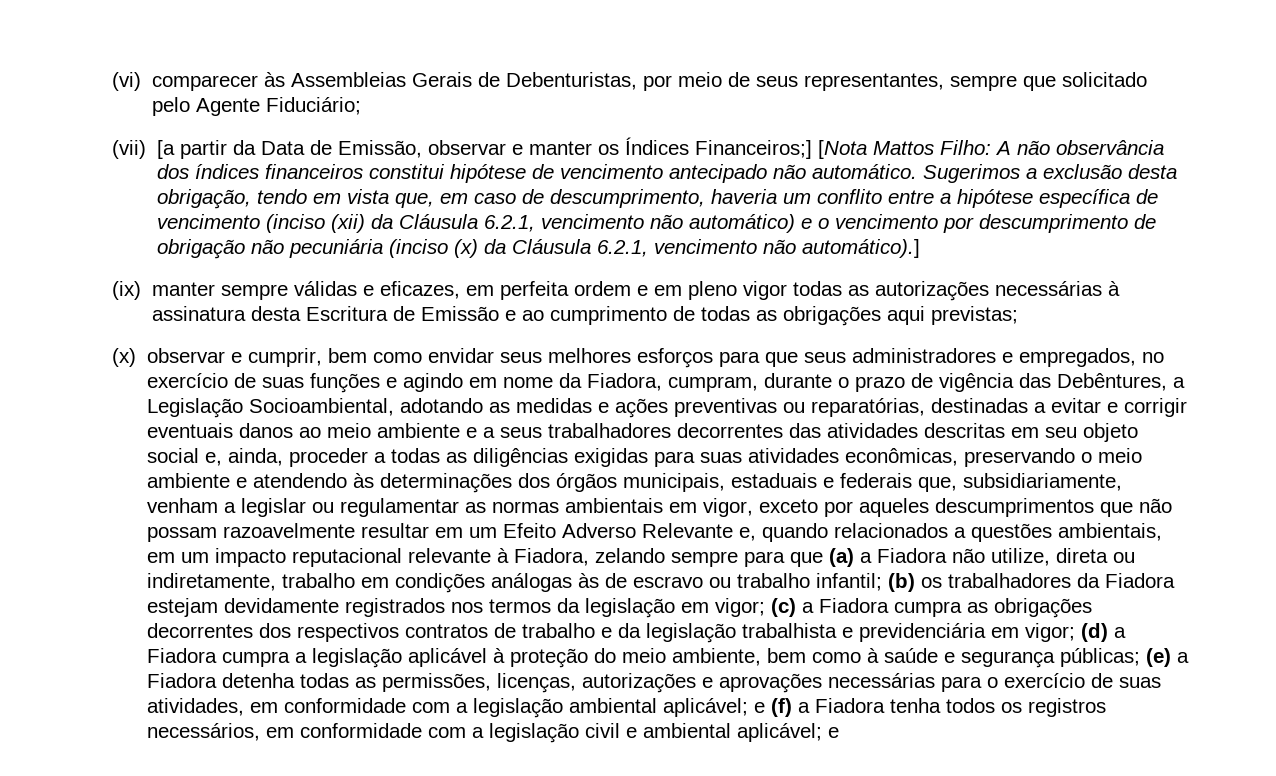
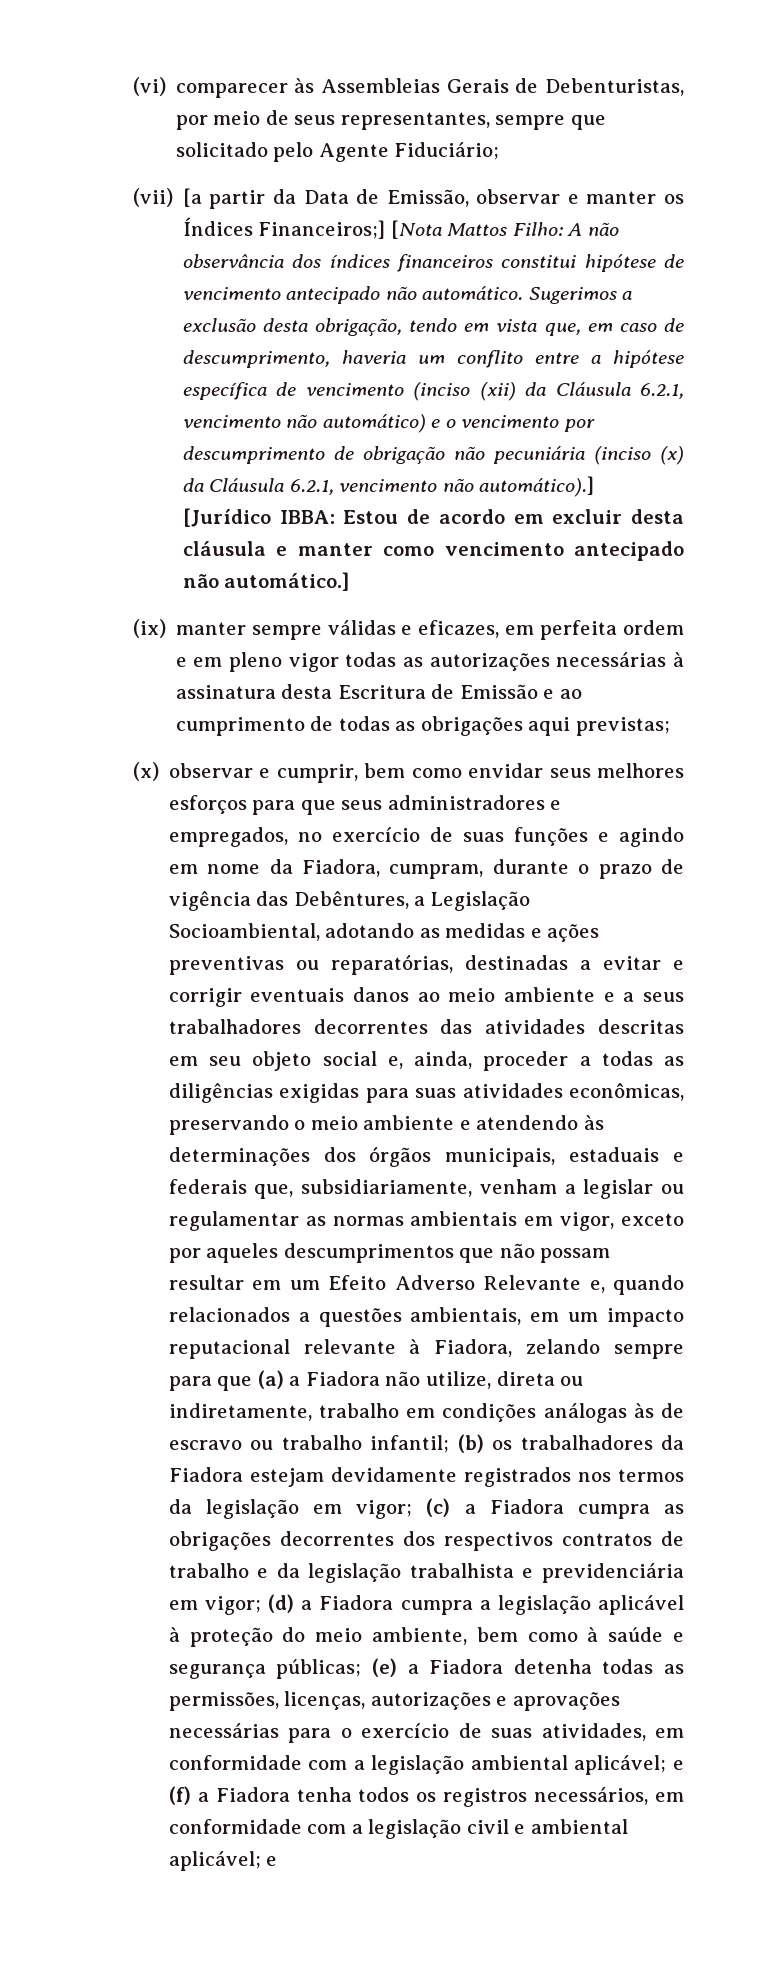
+ [Jurídico IBBA: Estou de acordo em excluir desta cláusula e manter como vencimento antecipado não automático.]
- (x) observar e cumprir, bem como envidar seus melhores esforços para que seus administradores e empregados, no exercício de suas funções e agindo em nome da Fiadora, cumpram, durante o prazo de vigência das Debêntures, a Legislação Socioambiental, adotando as medidas e ações preventivas ou reparatórias, destinadas a evitar e corrigir eventuais danos ao meio ambiente e a seus trabalhadores decorrentes das atividades descritas em seu objeto social e, ainda, proceder a todas as diligências exigidas para suas atividades econômicas, preservando o meio ambiente e atendendo às determinações dos órgãos municipais, estaduais e federais que, subsidiariamente, venham a legislar ou regulamentar as normas ambientais em vigor, exceto por aqueles descumprimentos que não possam razoavelmente resultar em um Efeito Adverso Relevante e, quando relacionados a questões ambientais, em um impacto reputacional relevante à Fiadora, zelando sempre para que (a) a Fiadora não utilize, direta ou indiretamente, trabalho em condições análogas às de escravo ou trabalho infantil;
+ (x) observar e cumprir, bem como envidar seus melhores esforços para que seus administradores e empregados, no exercício de suas funções e agindo em nome da Fiadora, cumpram, durante o prazo de vigência das Debêntures, a Legislação Socioambiental, adotando as medidas e ações preventivas ou reparatórias, destinadas a evitar e corrigir eventuais danos ao meio ambiente e a seus trabalhadores decorrentes das atividades descritas em seu objeto social e, ainda, proceder a todas as diligências exigidas para suas atividades econômicas, preservando o meio ambiente e atendendo às determinações dos órgãos municipais, estaduais e federais que, subsidiariamente, venham a legislar ou regulamentar as normas ambientais em vigor, exceto por aqueles descumprimentos que não possam resultar em um Efeito Adverso Relevante e, quando relacionados a questões ambientais, em um impacto reputacional relevante à Fiadora, zelando sempre para que (a) a Fiadora não utilize, direta ou indiretamente, trabalho em condições análogas às de escravo ou trabalho infantil;

